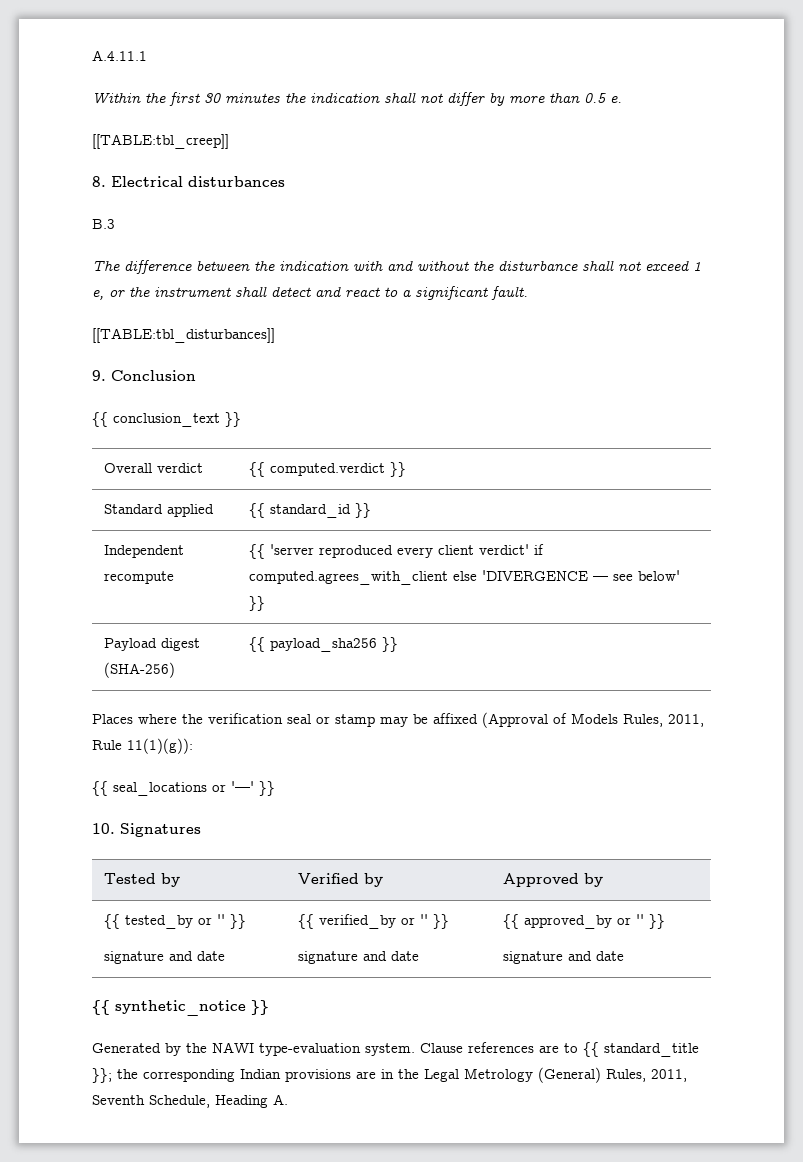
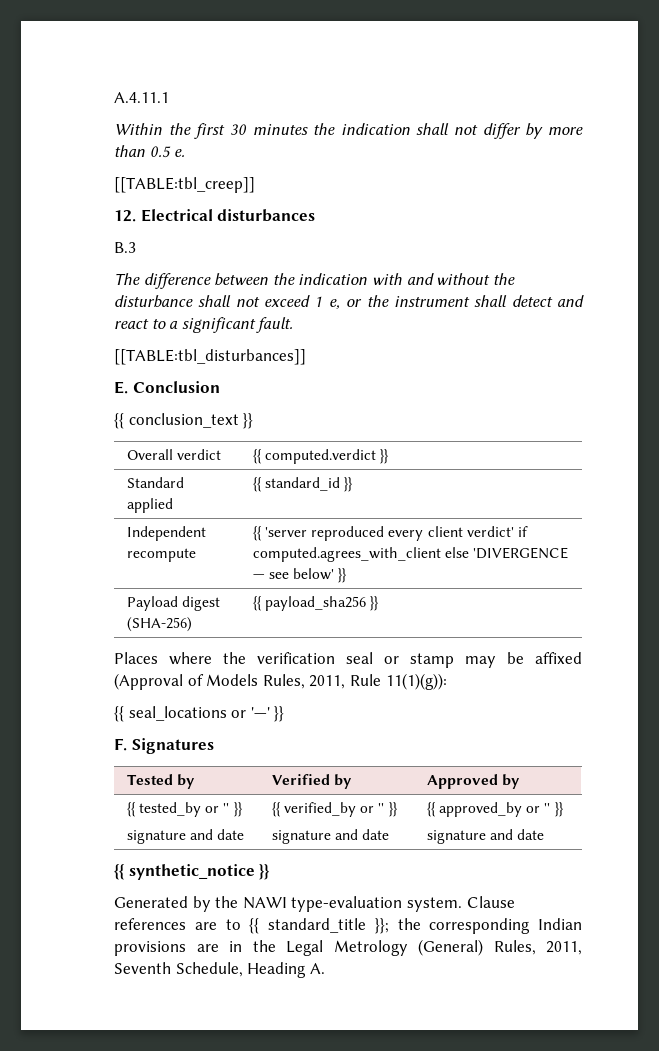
- 8. Electrical disturbances
+ 12. Electrical disturbances
- 9. Conclusion
+ E. Conclusion
- 10. Signatures
+ F. Signatures

